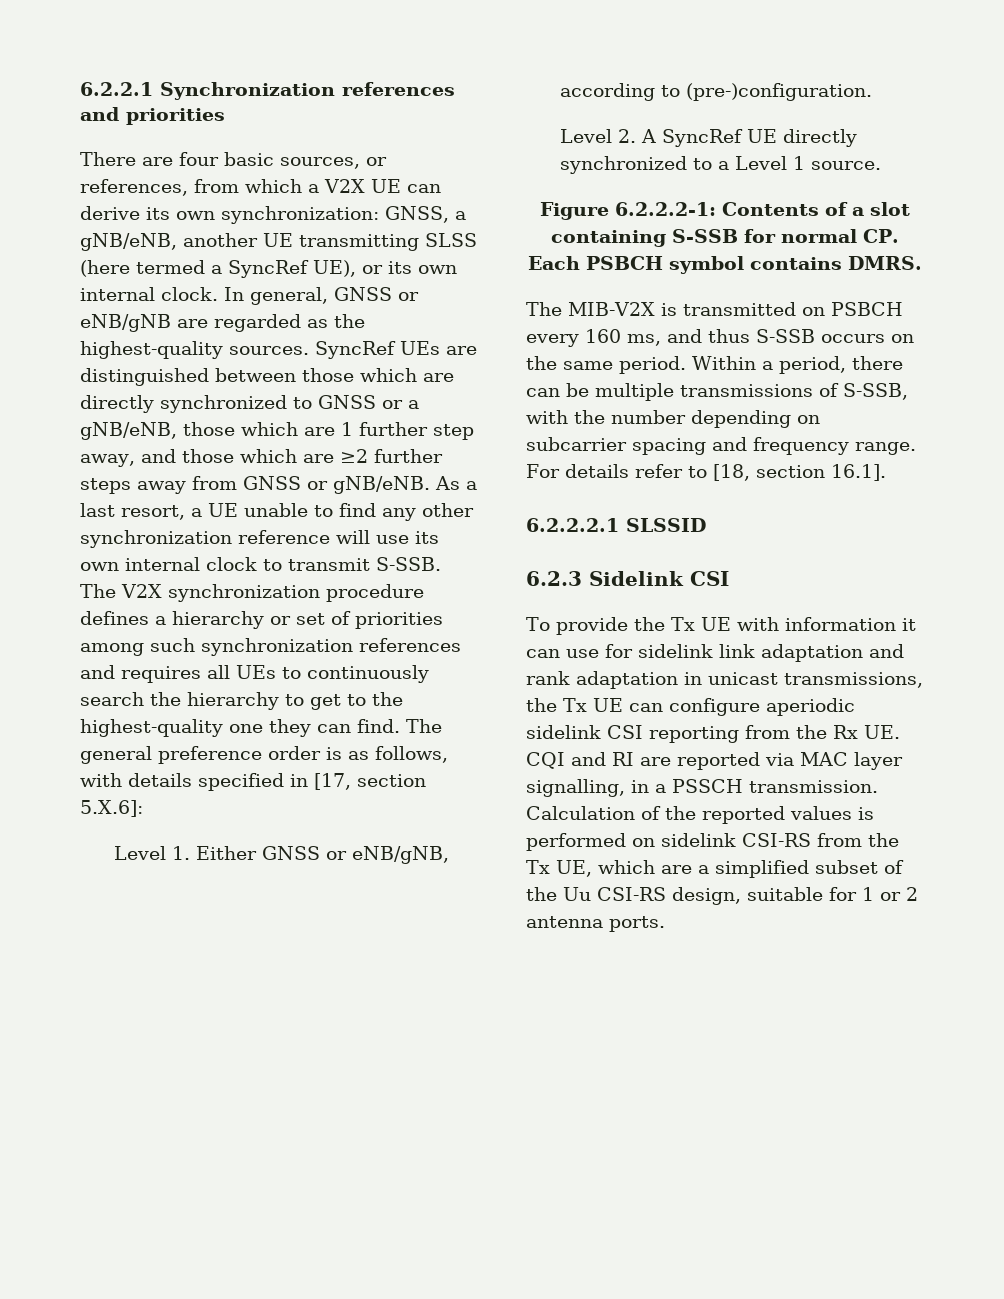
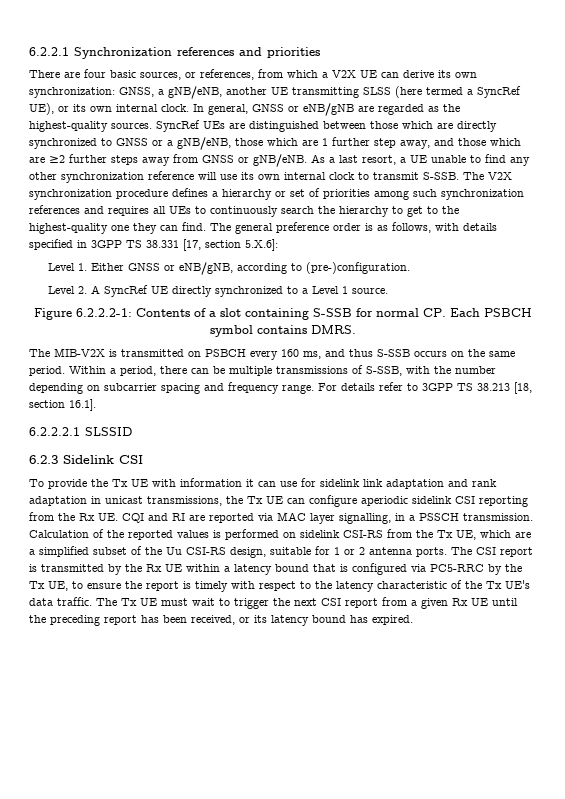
- The general preference order is as follows, with details specified in [17, section 5.X.6]:
+ The general preference order is as follows, with details specified in 3GPP TS 38.331 [17, section 5.X.6]:
- For details refer to [18, section 16.1].
+ For details refer to 3GPP TS 38.213 [18, section 16.1].
+ The CSI report is transmitted by the Rx UE within a latency bound that is configured via PC5-RRC by the Tx UE, to ensure the report is timely with respect to the latency characteristic of the Tx UE's data traffic. The Tx UE must wait to trigger the next CSI report from a given Rx UE until the preceding report has been received, or its latency bound has expired.

